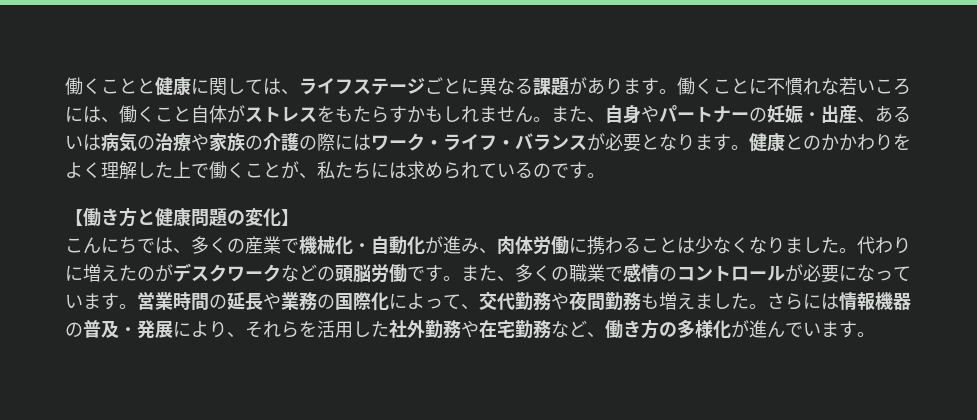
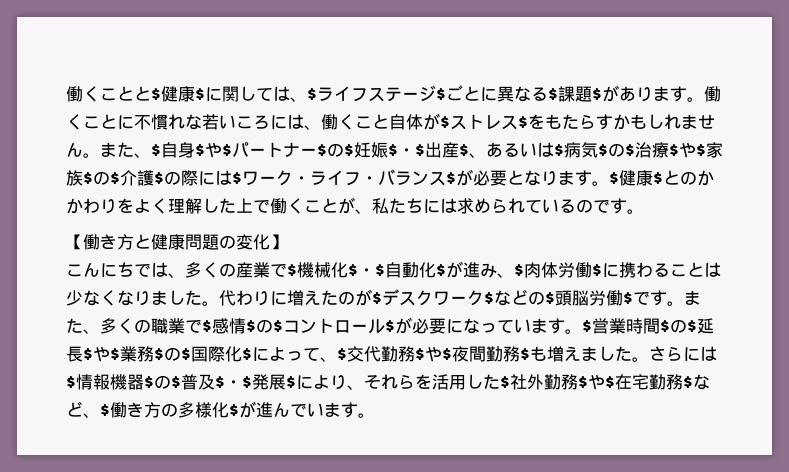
- 働くことと健康に関しては、ライフステージごとに異なる課題があります。
+ 働くことと$健康$に関しては、$ライフステージ$ごとに異なる$課題$があります。
- 働くことに不慣れな若いころには、働くこと自体がストレスをもたらすかもしれません。
+ 働くことに不慣れな若いころには、働くこと自体が$ストレス$をもたらすかもしれません。
- また、自身やパートナーの妊娠・出産、あるいは病気の治療や家族の介護の際にはワーク・ライフ・バランスが必要となります。
+ また、$自身$や$パートナー$の$妊娠$・$出産$、あるいは$病気$の$治療$や$家族$の$介護$の際には$ワーク・ライフ・バランス$が必要となります。
- 健康とのかかわりをよく理解した上で働くことが、私たちには求められているのです。
+ $健康$とのかかわりをよく理解した上で働くことが、私たちには求められているのです。
- こんにちでは、多くの産業で機械化・自動化が進み、肉体労働に携わることは少なくなりました。
+ こんにちでは、多くの産業で$機械化$・$自動化$が進み、$肉体労働$に携わることは少なくなりました。
- 代わりに増えたのがデスクワークなどの頭脳労働です。
+ 代わりに増えたのが$デスクワーク$などの$頭脳労働$です。
- また、多くの職業で感情のコントロールが必要になっています。
+ また、多くの職業で$感情$の$コントロール$が必要になっています。
- 営業時間の延長や業務の国際化によって、交代勤務や夜間勤務も増えました。
+ $営業時間$の$延長$や$業務$の$国際化$によって、$交代勤務$や$夜間勤務$も増えました。
- さらには情報機器の普及・発展により、それらを活用した社外勤務や在宅勤務など、働き方の多様化が進んでいます。
+ さらには$情報機器$の$普及$・$発展$により、それらを活用した$社外勤務$や$在宅勤務$など、$働き方の多様化$が進んでいます。

